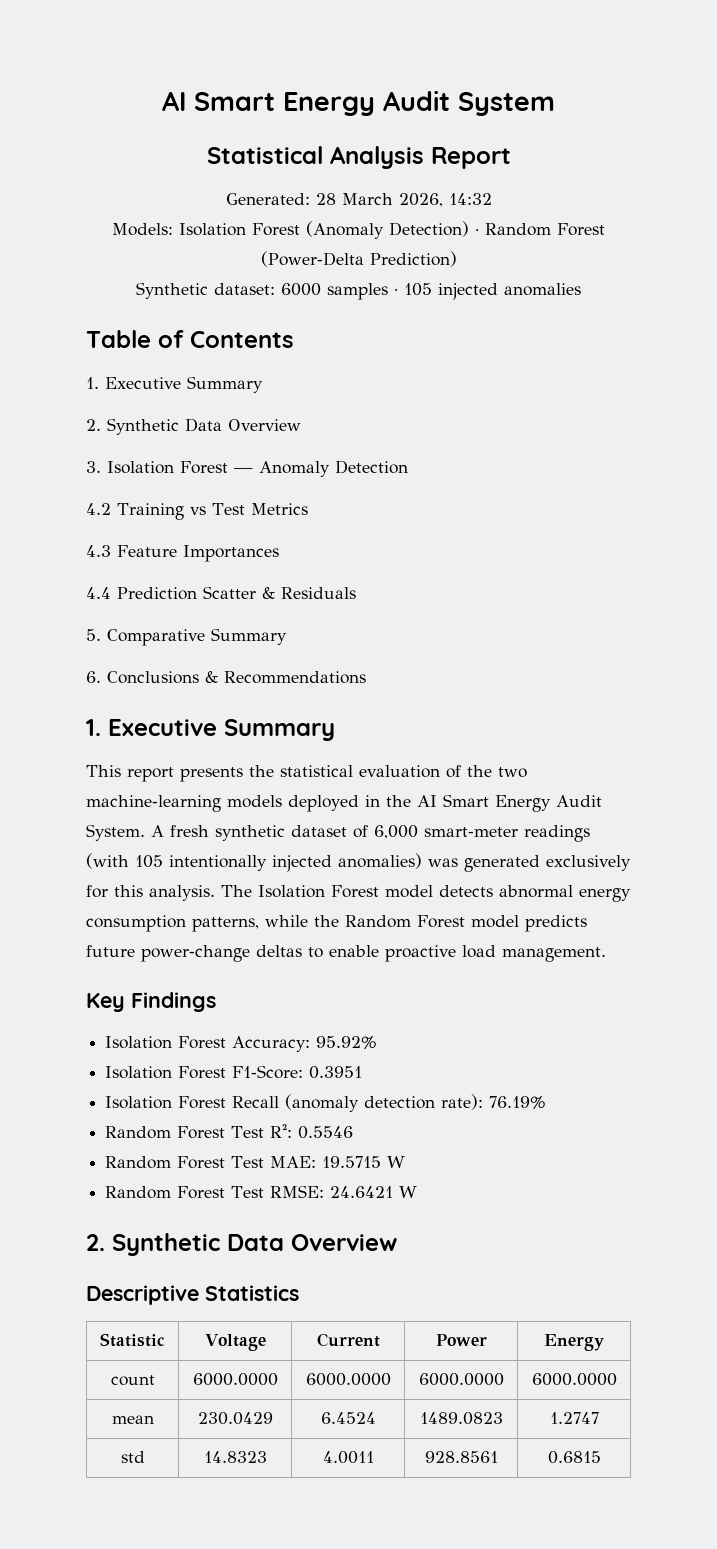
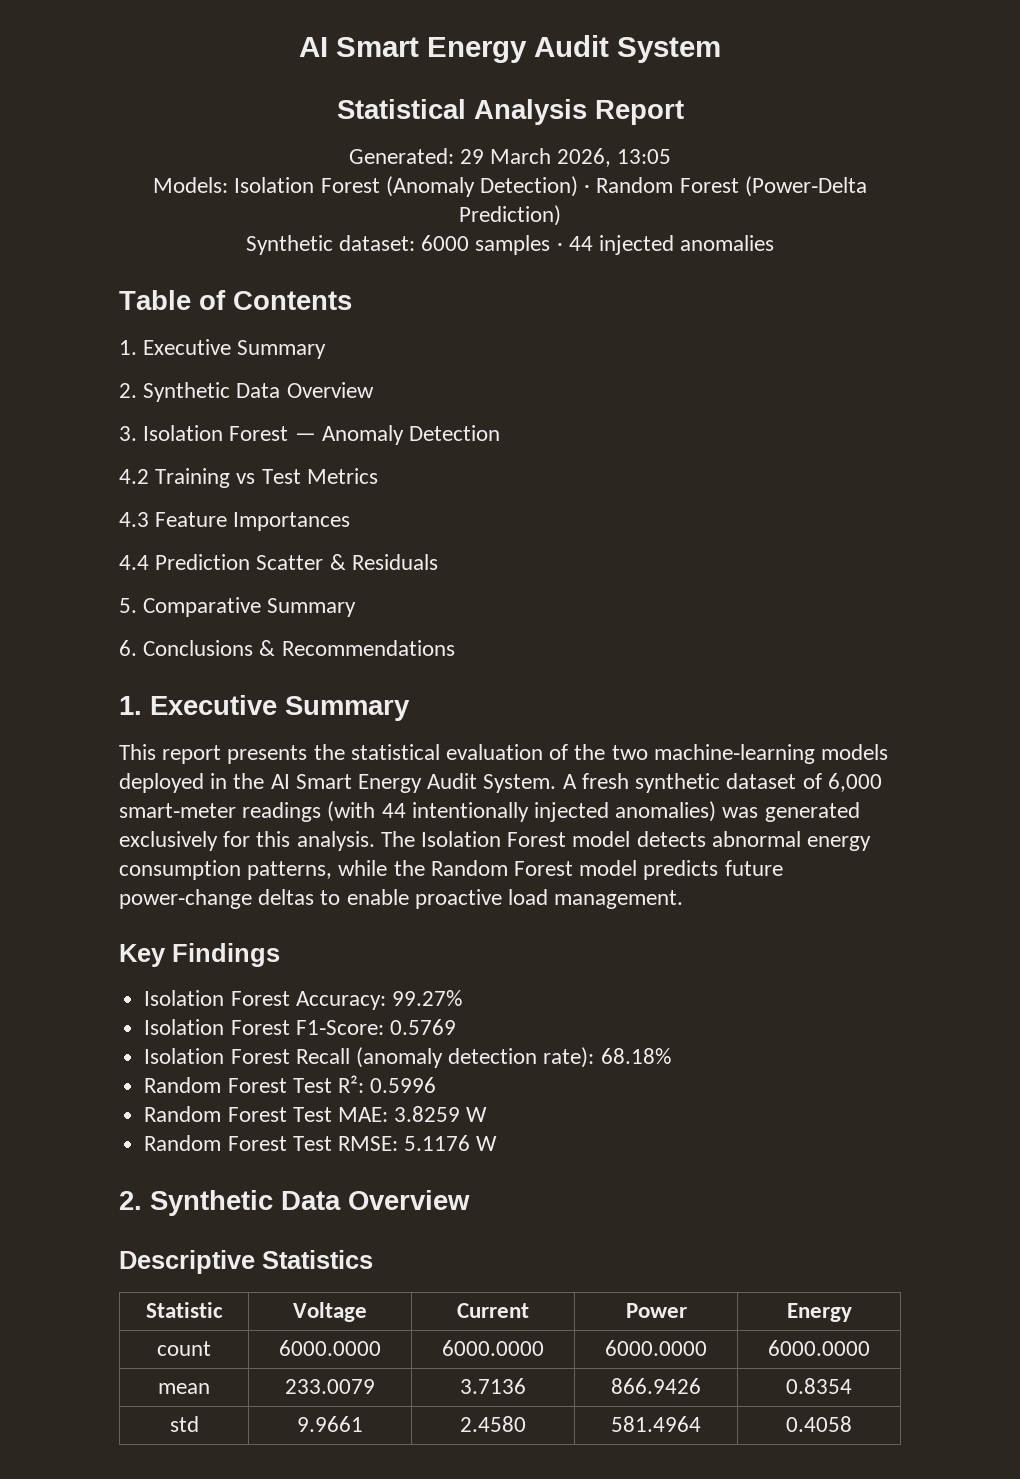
- Generated: 28 March 2026, 14:32
+ Generated: 29 March 2026, 13:05
- Synthetic dataset: 6000 samples · 105 injected anomalies
+ Synthetic dataset: 6000 samples · 44 injected anomalies
- A fresh synthetic dataset of 6,000 smart‑meter readings (with 105 intentionally injected anomalies) was generated exclusively for this analysis.
+ A fresh synthetic dataset of 6,000 smart‑meter readings (with 44 intentionally injected anomalies) was generated exclusively for this analysis.
- Isolation Forest Accuracy: 95.92%
+ Isolation Forest Accuracy: 99.27%
- Isolation Forest F1‑Score: 0.3951
+ Isolation Forest F1‑Score: 0.5769
- Isolation Forest Recall (anomaly detection rate): 76.19%
+ Isolation Forest Recall (anomaly detection rate): 68.18%
- Random Forest Test R²: 0.5546
+ Random Forest Test R²: 0.5996
- Random Forest Test MAE: 19.5715 W
+ Random Forest Test MAE: 3.8259 W
- Random Forest Test RMSE: 24.6421 W
+ Random Forest Test RMSE: 5.1176 W
- mean | 230.0429 | 6.4524 | 1489.0823 | 1.2747
- std | 14.8323 | 4.0011 | 928.8561 | 0.6815
+ mean | 233.0079 | 3.7136 | 866.9426 | 0.8354
+ std | 9.9661 | 2.4580 | 581.4964 | 0.4058

